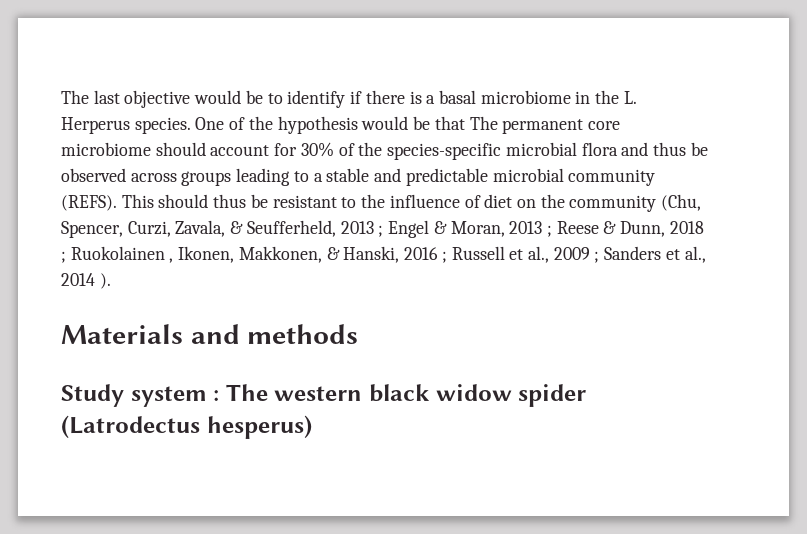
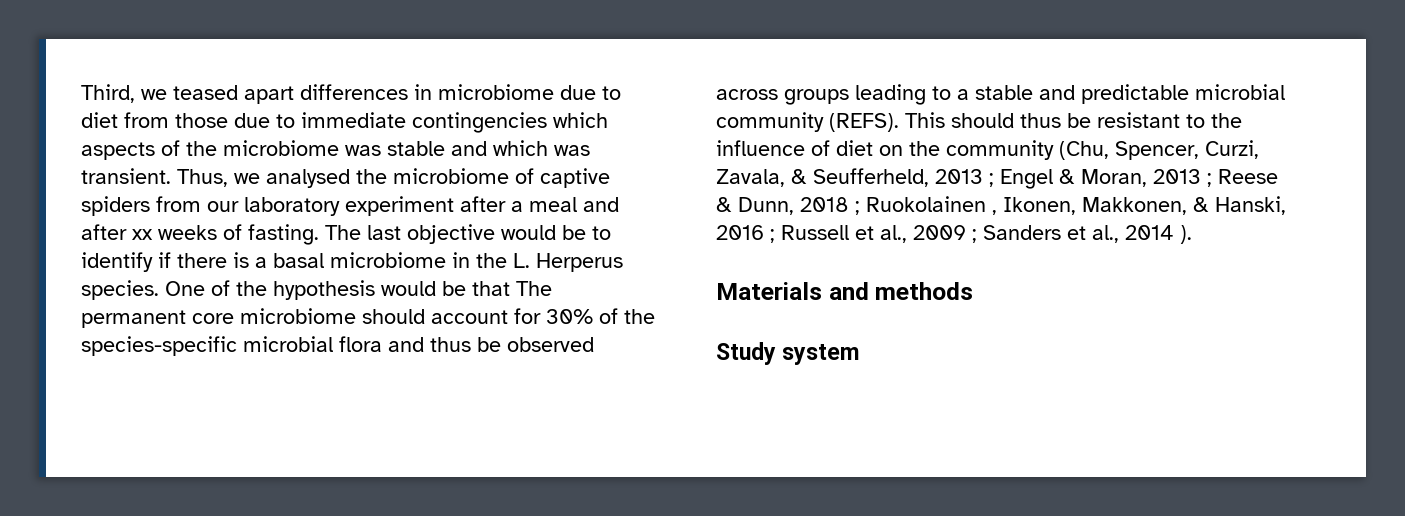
+ Third, we teased apart differences in microbiome due to diet from those due to immediate contingencies which aspects of the microbiome was stable and which was transient. Thus, we analysed the microbiome of captive spiders from our laboratory experiment after a meal and after xx weeks of fasting.
- Study system : The western black widow spider (Latrodectus hesperus)
+ Study system

